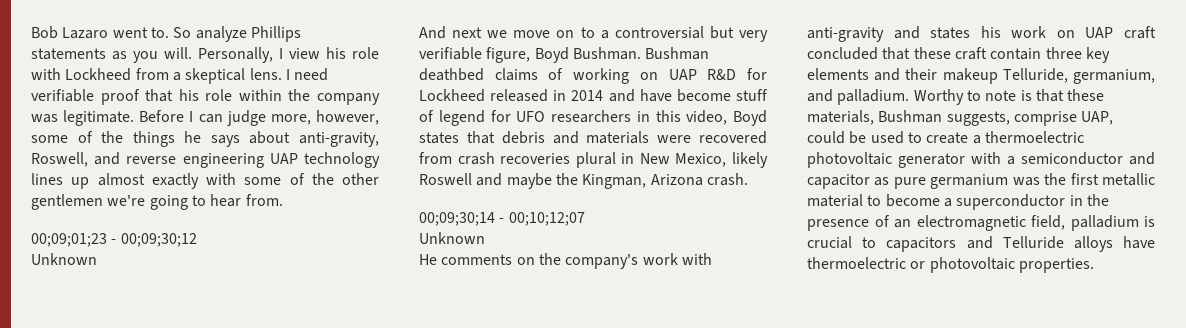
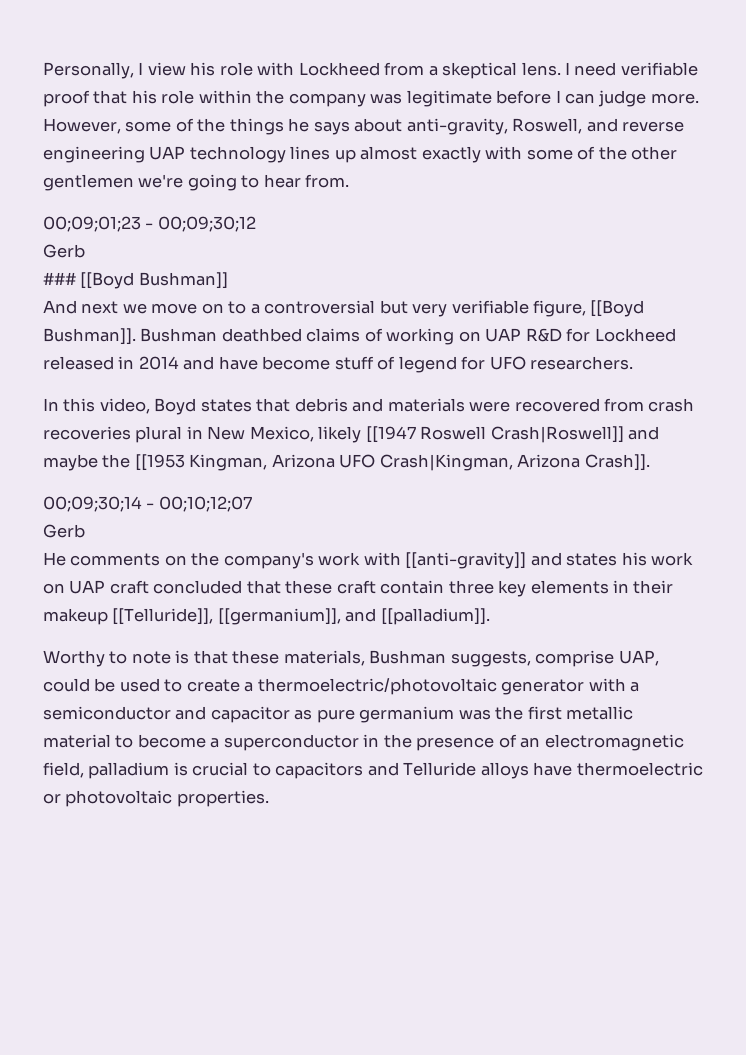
- Bob Lazaro went to. So analyze Phillips statements as you will.
- I need verifiable proof that his role within the company was legitimate. Before I can judge more, however, some of the things he says about anti-gravity, Roswell, and reverse engineering UAP technology lines up almost exactly with some of the other gentlemen we're going to hear from.
+ I need verifiable proof that his role within the company was legitimate before I can judge more. However, some of the things he says about anti-gravity, Roswell, and reverse engineering UAP technology lines up almost exactly with some of the other gentlemen we're going to hear from.
  00;09;01;23 - 00;09;30;12
- Unknown
+ Gerb
+ ### [[Boyd Bushman]]
- And next we move on to a controversial but very verifiable figure, Boyd Bushman.
+ And next we move on to a controversial but very verifiable figure, [[Boyd Bushman]].
- Bushman deathbed claims of working on UAP R&D for Lockheed released in 2014 and have become stuff of legend for UFO researchers in this video, Boyd states that debris and materials were recovered from crash recoveries plural in New Mexico, likely Roswell and maybe the Kingman, Arizona crash.
+ Bushman deathbed claims of working on UAP R&D for Lockheed released in 2014 and have become stuff of legend for UFO researchers.
+ In this video, Boyd states that debris and materials were recovered from crash recoveries plural in New Mexico, likely [[1947 Roswell Crash|Roswell]] and maybe the [[1953 Kingman, Arizona UFO Crash|Kingman, Arizona Crash]].
  00;09;30;14 - 00;10;12;07
- Unknown
+ Gerb
- He comments on the company's work with anti-gravity and states his work on UAP craft concluded that these craft contain three key elements and their makeup Telluride, germanium, and palladium. Worthy to note is that these materials, Bushman suggests, comprise UAP, could be used to create a thermoelectric photovoltaic generator with a semiconductor and capacitor as pure germanium was the first metallic material to become a superconductor in the presence of an electromagnetic field, palladium is crucial to capacitors and Telluride alloys have thermoelectric or photovoltaic properties.
+ He comments on the company's work with [[anti-gravity]] and states his work on UAP craft concluded that these craft contain three key elements in their makeup [[Telluride]], [[germanium]], and [[palladium]].
+ Worthy to note is that these materials, Bushman suggests, comprise UAP, could be used to create a thermoelectric/photovoltaic generator with a semiconductor and capacitor as pure germanium was the first metallic material to become a superconductor in the presence of an electromagnetic field, palladium is crucial to capacitors and Telluride alloys have thermoelectric or photovoltaic properties.

